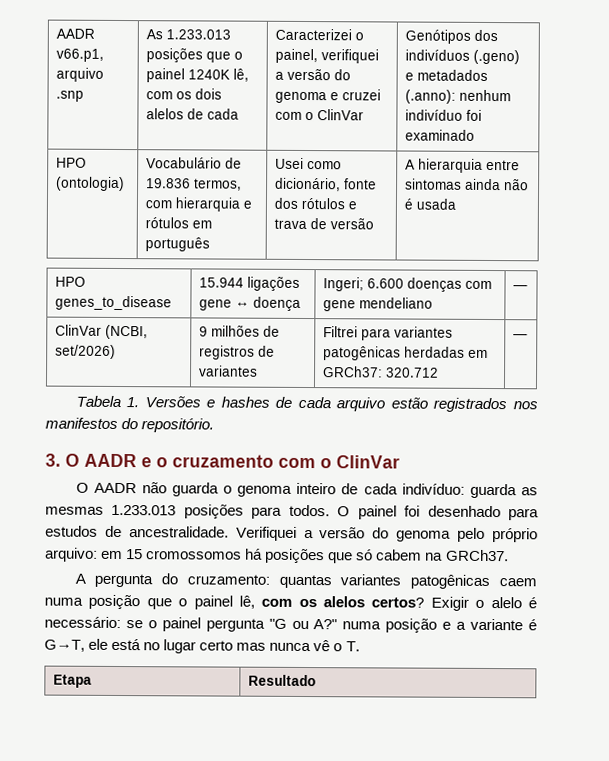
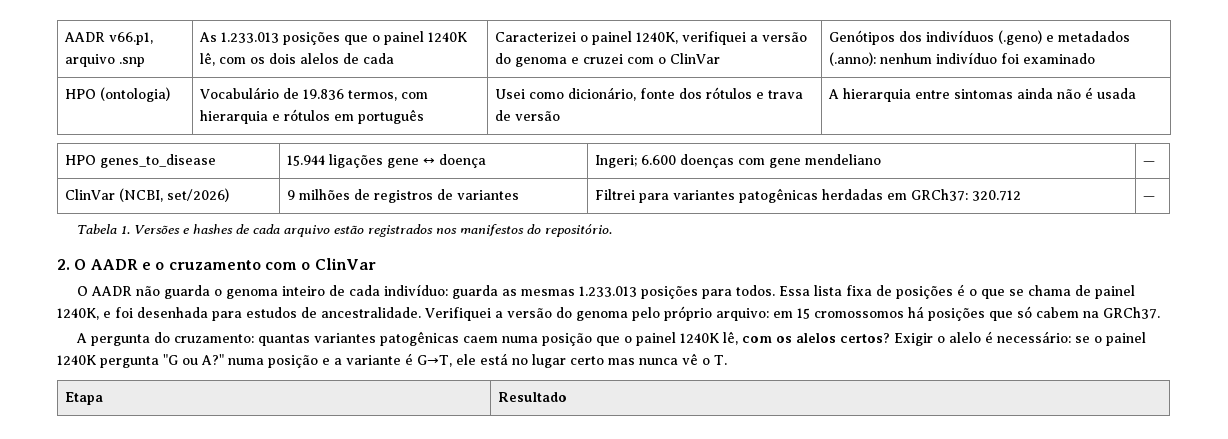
- Caracterizei o painel, verifiquei a versão do genoma e cruzei com o ClinVar
+ Caracterizei o painel 1240K, verifiquei a versão do genoma e cruzei com o ClinVar
- 3. O AADR e o cruzamento com o ClinVar
+ 2. O AADR e o cruzamento com o ClinVar
- O painel foi desenhado para estudos de ancestralidade.
+ Essa lista fixa de posições é o que se chama de painel 1240K, e foi desenhada para estudos de ancestralidade.
- A pergunta do cruzamento: quantas variantes patogênicas caem numa posição que o painel lê, com os alelos certos?
+ A pergunta do cruzamento: quantas variantes patogênicas caem numa posição que o painel 1240K lê, com os alelos certos?
- Exigir o alelo é necessário: se o painel pergunta "G ou A?" numa posição e a variante é G→T, ele está no lugar certo mas nunca vê o T.
+ Exigir o alelo é necessário: se o painel 1240K pergunta "G ou A?" numa posição e a variante é G→T, ele está no lugar certo mas nunca vê o T.

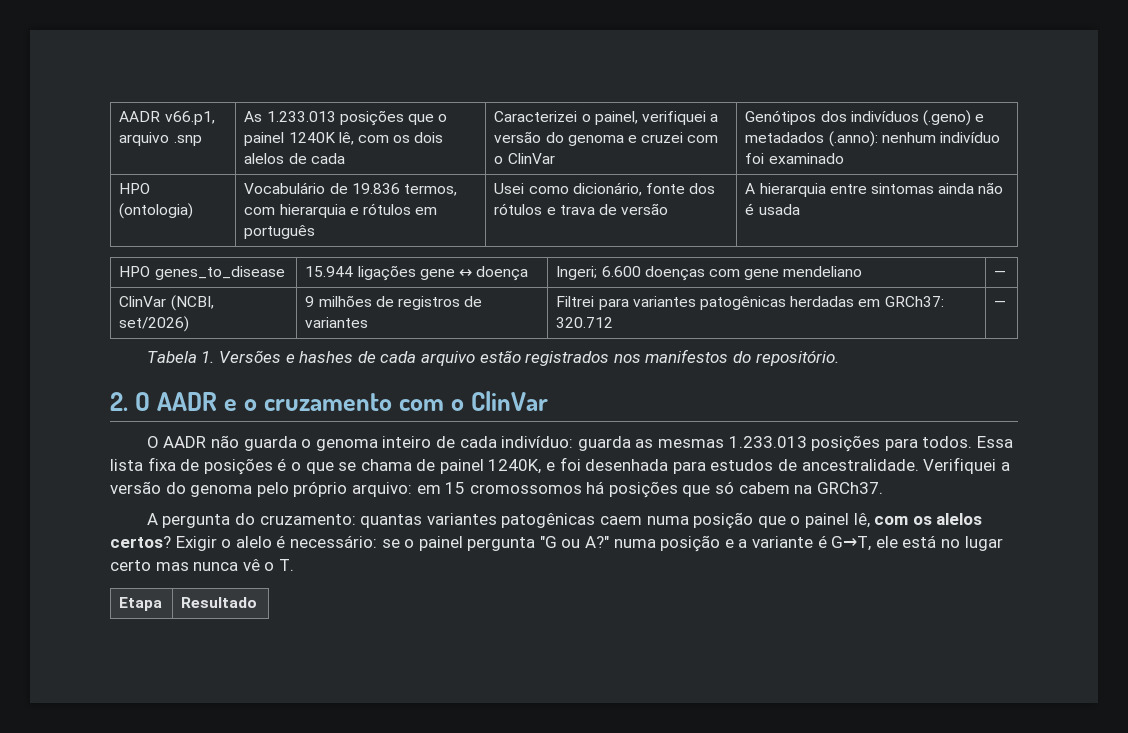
- Caracterizei o painel 1240K, verifiquei a versão do genoma e cruzei com o ClinVar
+ Caracterizei o painel, verifiquei a versão do genoma e cruzei com o ClinVar
- A pergunta do cruzamento: quantas variantes patogênicas caem numa posição que o painel 1240K lê, com os alelos certos?
+ A pergunta do cruzamento: quantas variantes patogênicas caem numa posição que o painel lê, com os alelos certos?
- Exigir o alelo é necessário: se o painel 1240K pergunta "G ou A?" numa posição e a variante é G→T, ele está no lugar certo mas nunca vê o T.
+ Exigir o alelo é necessário: se o painel pergunta "G ou A?" numa posição e a variante é G→T, ele está no lugar certo mas nunca vê o T.

